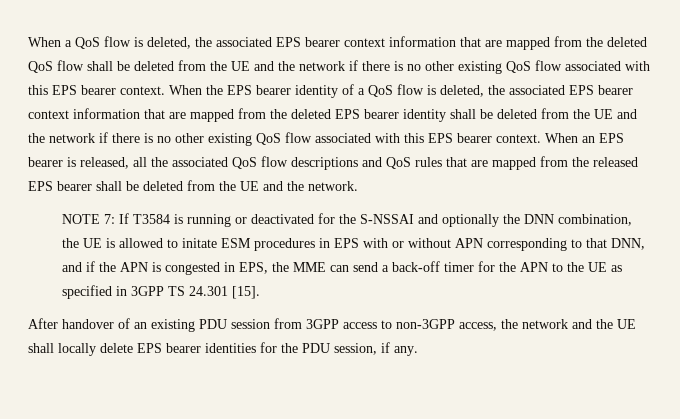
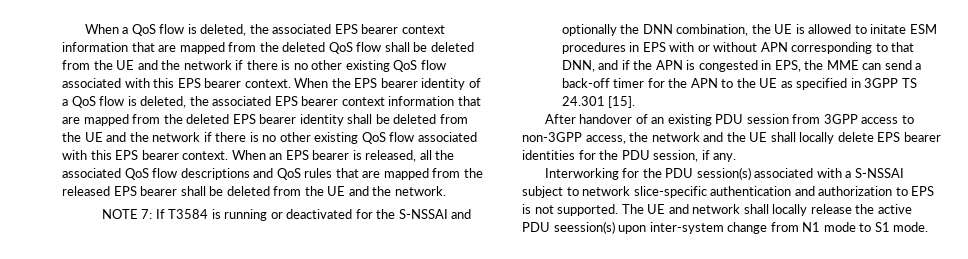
+ Interworking for the PDU session(s) associated with a S-NSSAI subject to network slice-specific authentication and authorization to EPS is not supported. The UE and network shall locally release the active PDU seession(s) upon inter-system change from N1 mode to S1 mode.

